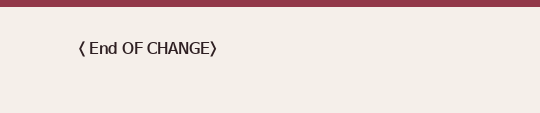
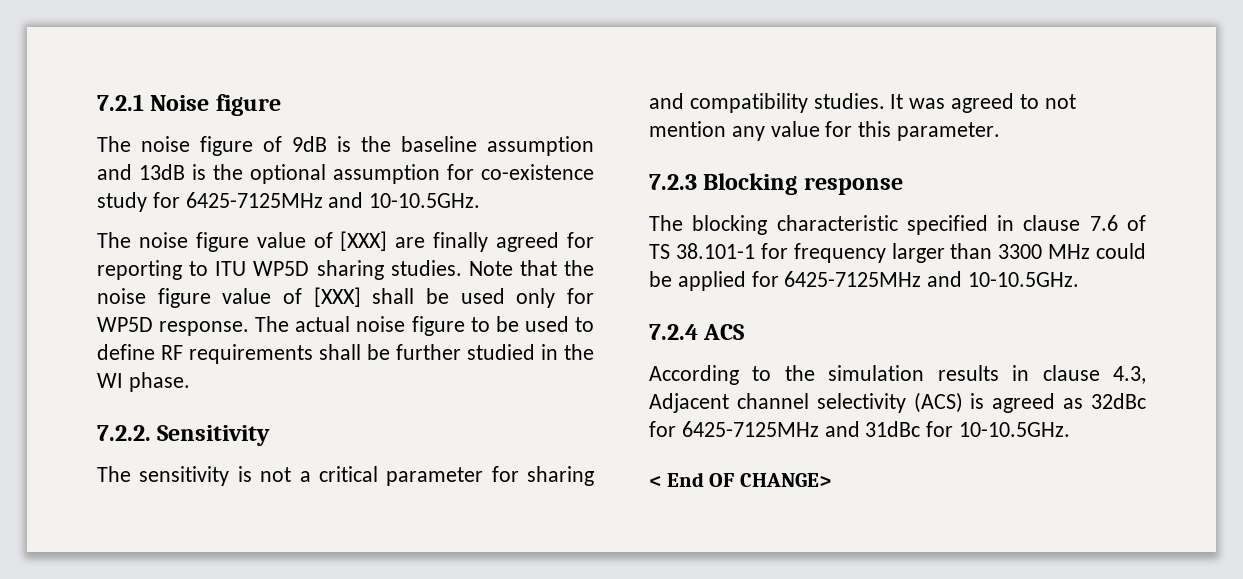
+ 7.2.1 Noise figure
+ The noise figure of 9dB is the baseline assumption and 13dB is the optional assumption for co-existence study for 6425-7125MHz and 10-10.5GHz.
+ The noise figure value of [XXX] are finally agreed for reporting to ITU WP5D sharing studies. Note that the noise figure value of [XXX] shall be used only for WP5D response. The actual noise figure to be used to define RF requirements shall be further studied in the WI phase.
+ 7.2.2. Sensitivity
+ The sensitivity is not a critical parameter for sharing and compatibility studies. It was agreed to not mention any value for this parameter.
+ 7.2.3 Blocking response
+ The blocking characteristic specified in clause 7.6 of TS 38.101-1 for frequency larger than 3300 MHz could be applied for 6425-7125MHz and 10-10.5GHz.
+ 7.2.4 ACS
+ According to the simulation results in clause 4.3, Adjacent channel selectivity (ACS) is agreed as 32dBc for 6425-7125MHz and 31dBc for 10-10.5GHz.

